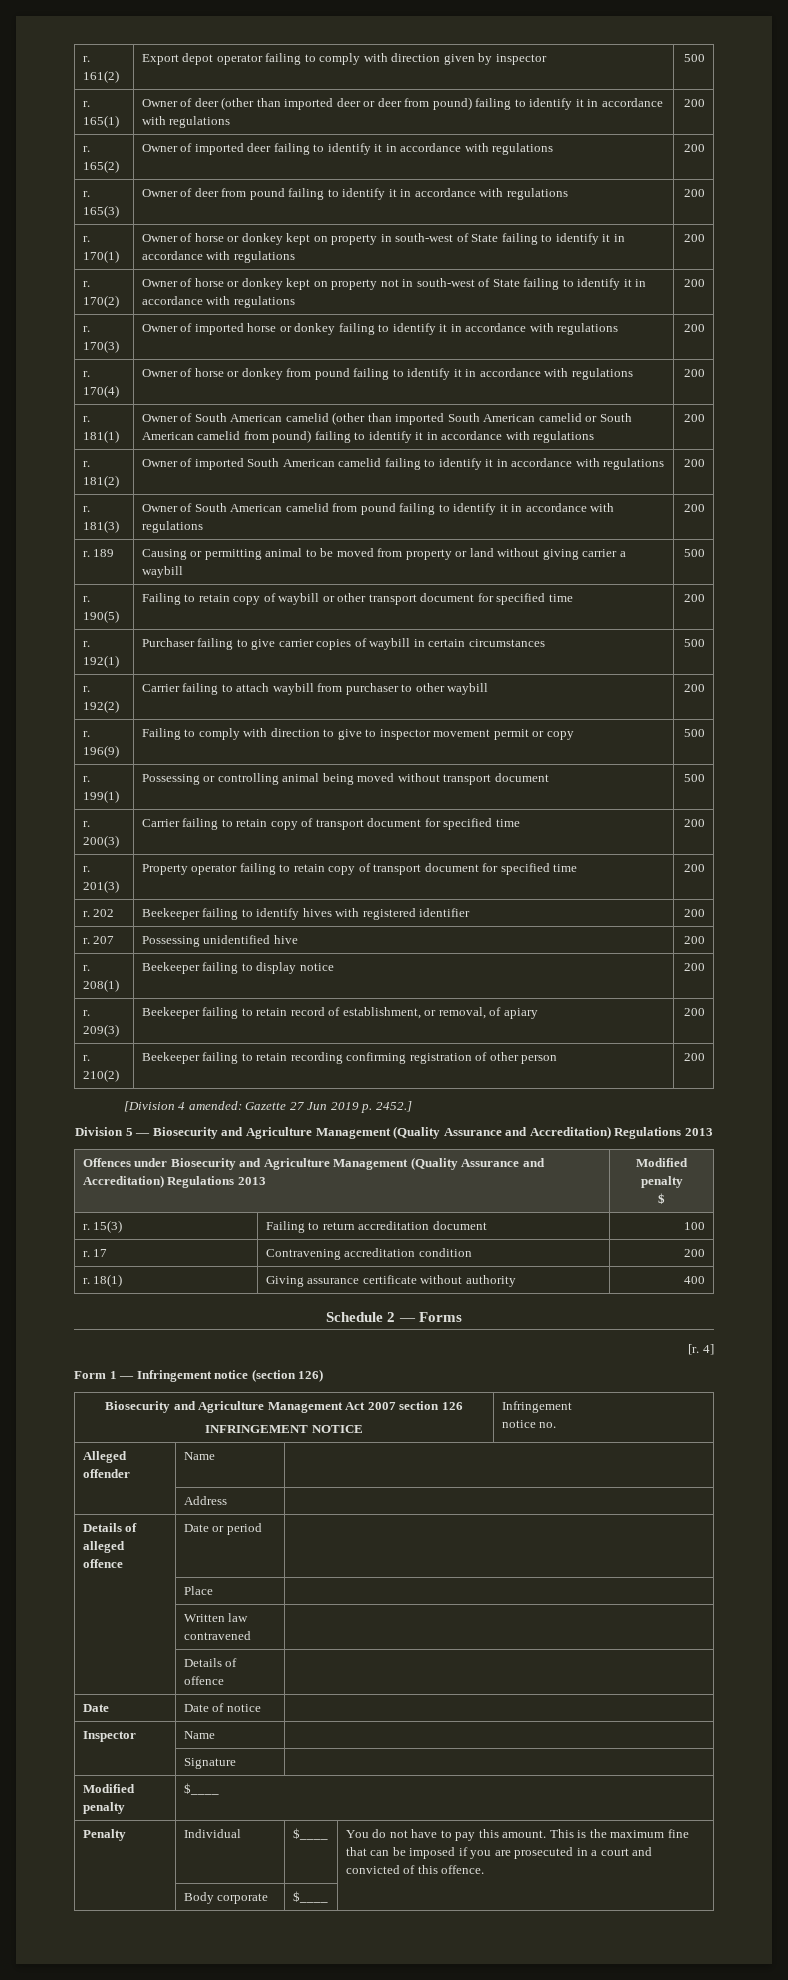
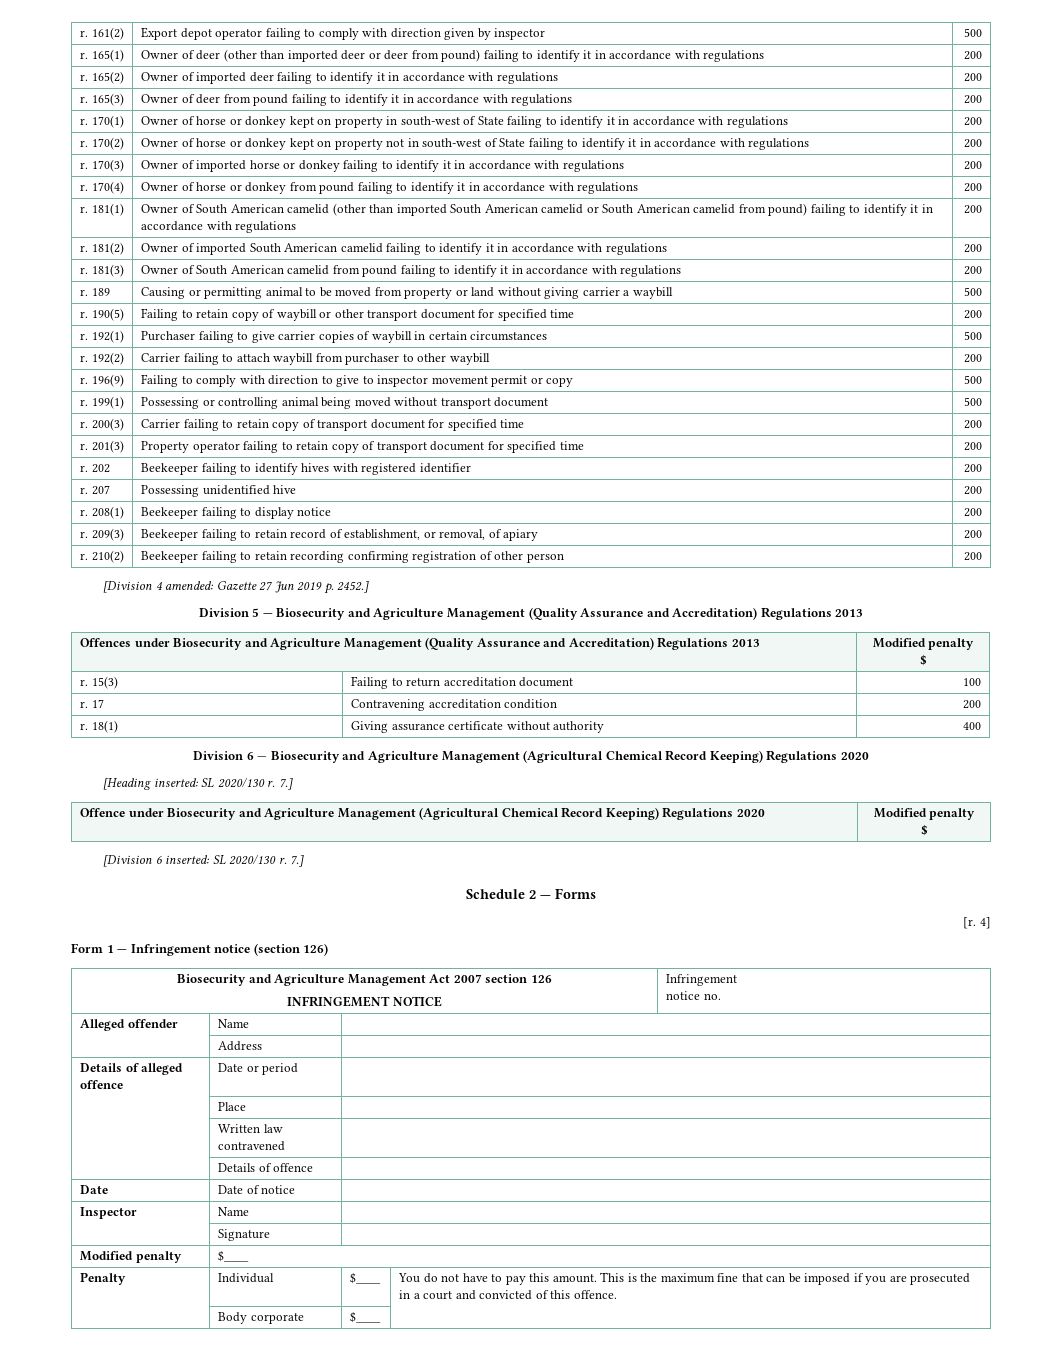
+ Division 6 — Biosecurity and Agriculture Management (Agricultural Chemical Record Keeping) Regulations 2020
+ [Heading inserted: SL 2020/130 r. 7.]
+ Offence under Biosecurity and Agriculture Management (Agricultural Chemical Record Keeping) Regulations 2020 | Modified penalty
+ $
+ [Division 6 inserted: SL 2020/130 r. 7.]

